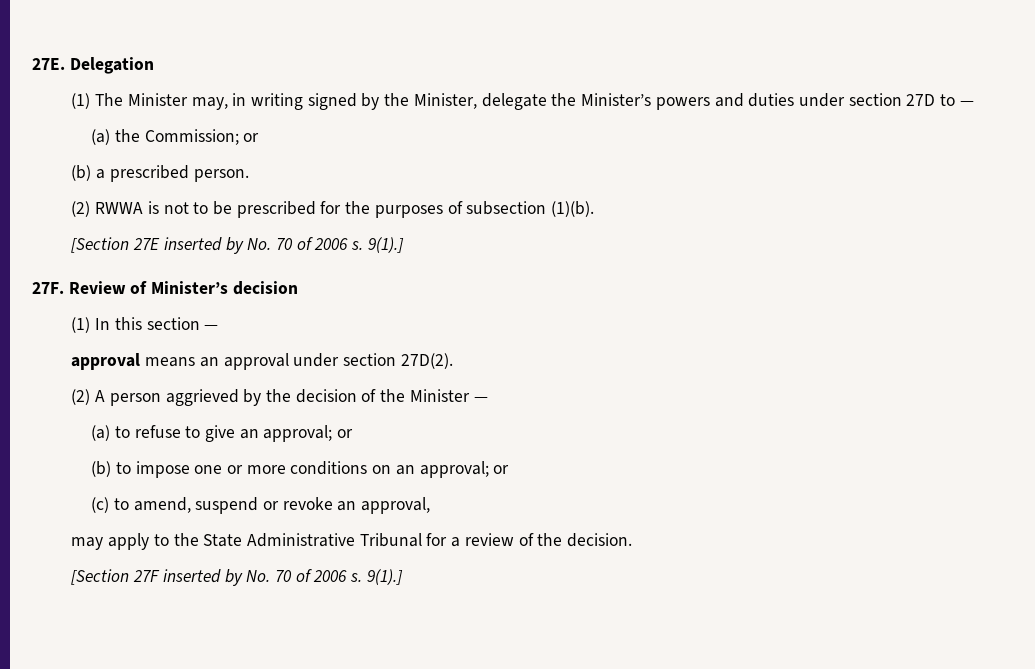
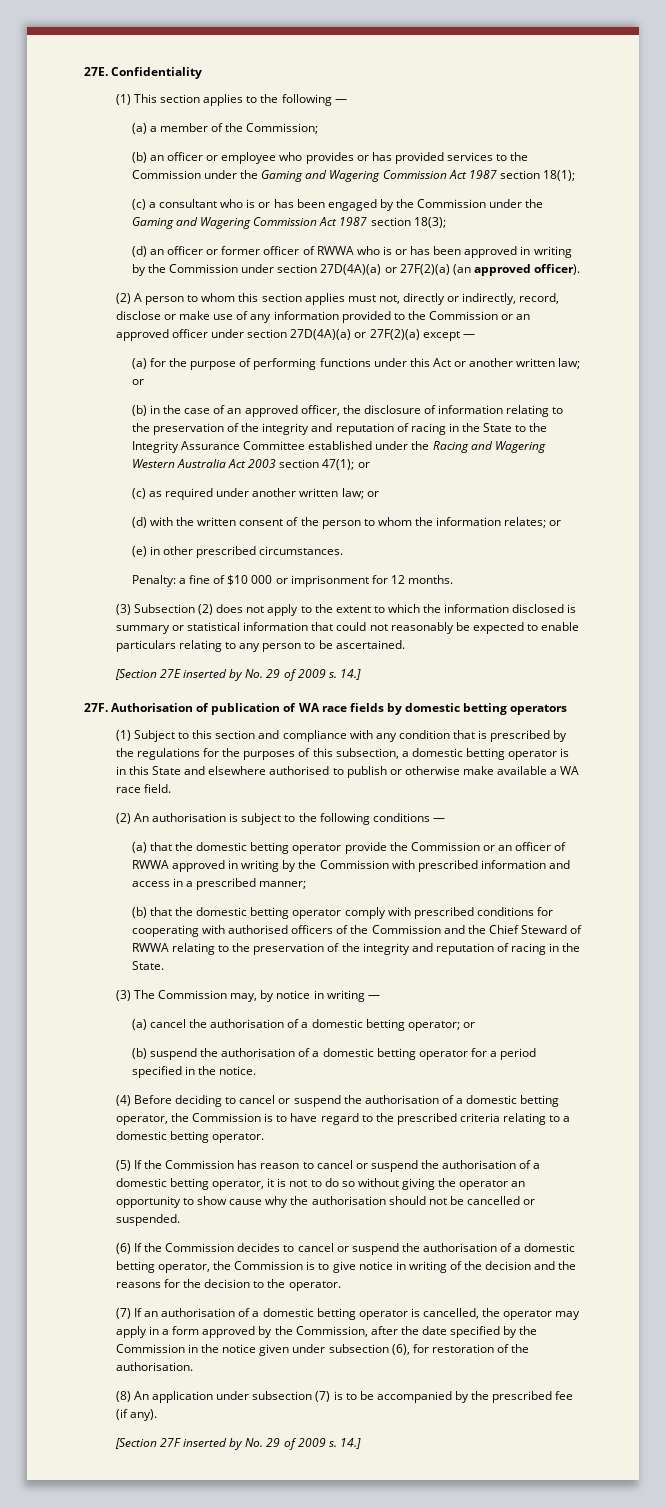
- Delegation
- (1) The Minister may, in writing signed by the Minister, delegate the Minister’s powers and duties under section 27D to —
- (a) the Commission; or
- (b) a prescribed person.
- (2) RWWA is not to be prescribed for the purposes of subsection (1)(b).
+ Confidentiality
+ (1) This section applies to the following —
+ (a) a member of the Commission;
+ (b) an officer or employee who provides or has provided services to the Commission under the Gaming and Wagering Commission Act 1987 section 18(1);
+ (c) a consultant who is or has been engaged by the Commission under the Gaming and Wagering Commission Act 1987 section 18(3);
+ (d) an officer or former officer of RWWA who is or has been approved in writing by the Commission under section 27D(4A)(a) or 27F(2)(a) (an approved officer).
+ (2) A person to whom this section applies must not, directly or indirectly, record, disclose or make use of any information provided to the Commission or an approved officer under section 27D(4A)(a) or 27F(2)(a) except —
+ (a) for the purpose of performing functions under this Act or another written law; or
+ (b) in the case of an approved officer, the disclosure of information relating to the preservation of the integrity and reputation of racing in the State to the Integrity Assurance Committee established under the Racing and Wagering Western Australia Act 2003 section 47(1); or
+ (c) as required under another written law; or
+ (d) with the written consent of the person to whom the information relates; or
+ (e) in other prescribed circumstances.
+ Penalty: a fine of $10 000 or imprisonment for 12 months.
+ (3) Subsection (2) does not apply to the extent to which the information disclosed is summary or statistical information that could not reasonably be expected to enable particulars relating to any person to be ascertained.
- [Section 27E inserted by No. 70 of 2006 s. 9(1).]
- 27F. Review of Minister’s decision
- (1) In this section —
- approval means an approval under section 27D(2).
- (2) A person aggrieved by the decision of the Minister —
- (a) to refuse to give an approval; or
- (b) to impose one or more conditions on an approval; or
- (c) to amend, suspend or revoke an approval,
- may apply to the State Administrative Tribunal for a review of the decision.
+ [Section 27E inserted by No. 29 of 2009 s. 14.]
+ 27F. Authorisation of publication of WA race fields by domestic betting operators
+ (1) Subject to this section and compliance with any condition that is prescribed by the regulations for the purposes of this subsection, a domestic betting operator is in this State and elsewhere authorised to publish or otherwise make available a WA race field.
+ (2) An authorisation is subject to the following conditions —
+ (a) that the domestic betting operator provide the Commission or an officer of RWWA approved in writing by the Commission with prescribed information and access in a prescribed manner;
+ (b) that the domestic betting operator comply with prescribed conditions for cooperating with authorised officers of the Commission and the Chief Steward of RWWA relating to the preservation of the integrity and reputation of racing in the State.
+ (3) The Commission may, by notice in writing —
+ (a) cancel the authorisation of a domestic betting operator; or
+ (b) suspend the authorisation of a domestic betting operator for a period specified in the notice.
+ (4) Before deciding to cancel or suspend the authorisation of a domestic betting operator, the Commission is to have regard to the prescribed criteria relating to a domestic betting operator.
+ (5) If the Commission has reason to cancel or suspend the authorisation of a domestic betting operator, it is not to do so without giving the operator an opportunity to show cause why the authorisation should not be cancelled or suspended.
+ (6) If the Commission decides to cancel or suspend the authorisation of a domestic betting operator, the Commission is to give notice in writing of the decision and the reasons for the decision to the operator.
+ (7) If an authorisation of a domestic betting operator is cancelled, the operator may apply in a form approved by the Commission, after the date specified by the Commission in the notice given under subsection (6), for restoration of the authorisation.
+ (8) An application under subsection (7) is to be accompanied by the prescribed fee (if any).
- [Section 27F inserted by No. 70 of 2006 s. 9(1).]
+ [Section 27F inserted by No. 29 of 2009 s. 14.]

